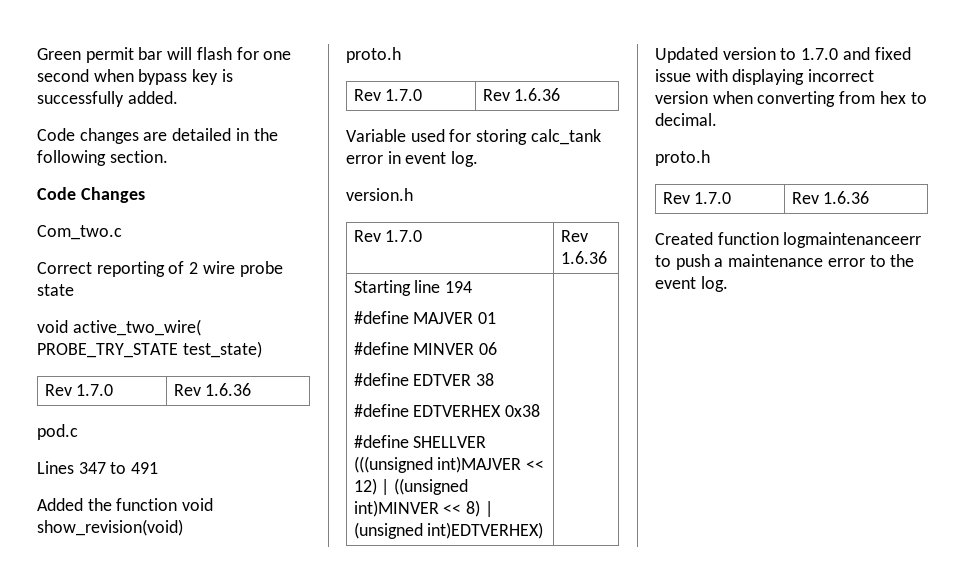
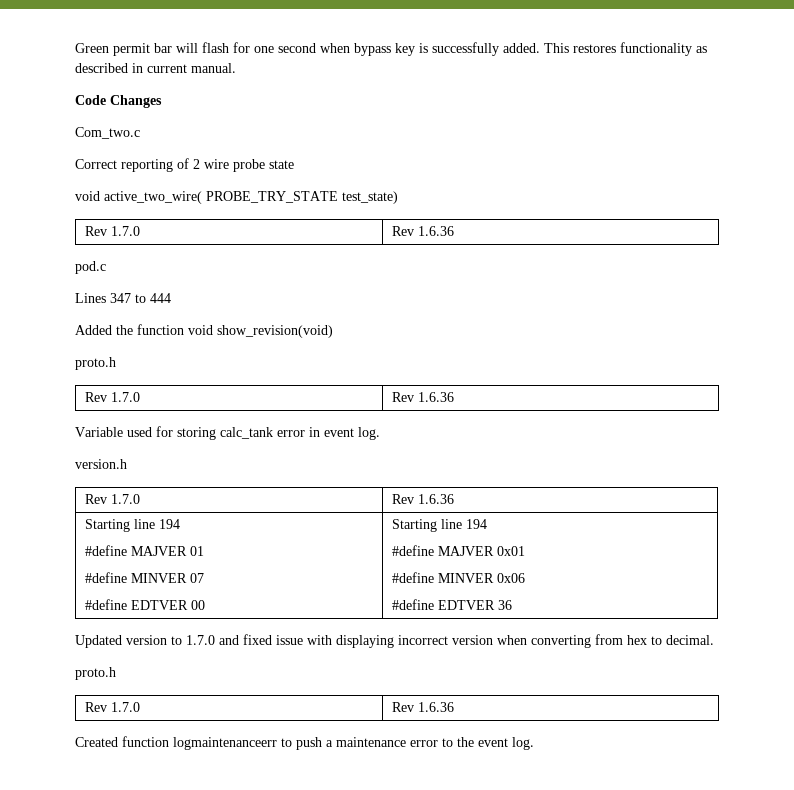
- Green permit bar will flash for one second when bypass key is successfully added.
- Code changes are detailed in the following section.
+ Green permit bar will flash for one second when bypass key is successfully added. This restores functionality as described in current manual.
- Lines 347 to 491
+ Lines 347 to 444
  version.h
  Rev 1.7.0 | Rev 1.6.36
  Starting line 194
  #define MAJVER 01
- #define MINVER 06
- #define EDTVER 38
- #define EDTVERHEX 0x38
- #define SHELLVER (((unsigned int)MAJVER << 12) | ((unsigned int)MINVER << 8) | (unsigned int)EDTVERHEX) |
+ #define MINVER 07
+ #define EDTVER 00 | Starting line 194
+ #define MAJVER 0x01
+ #define MINVER 0x06
+ #define EDTVER 36

